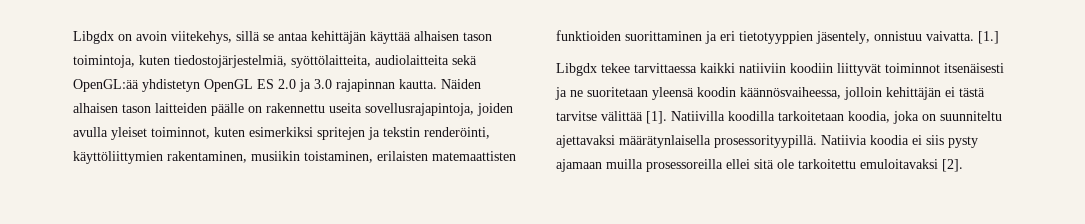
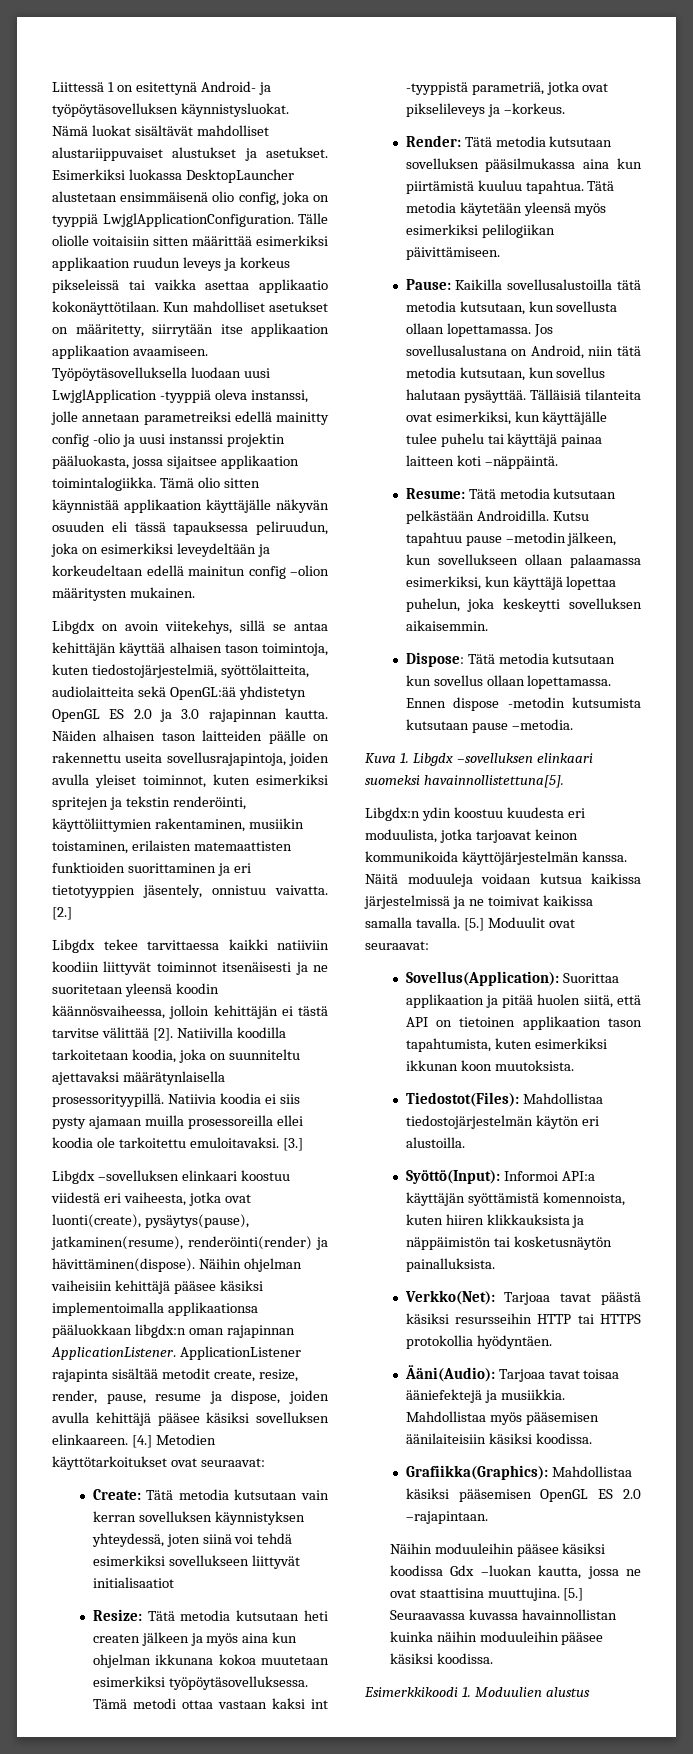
+ Liittessä 1 on esitettynä Android- ja työpöytäsovelluksen käynnistysluokat. Nämä luokat sisältävät mahdolliset alustariippuvaiset alustukset ja asetukset. Esimerkiksi luokassa DesktopLauncher alustetaan ensimmäisenä olio config, joka on tyyppiä LwjglApplicationConfiguration. Tälle oliolle voitaisiin sitten määrittää esimerkiksi applikaation ruudun leveys ja korkeus pikseleissä tai vaikka asettaa applikaatio kokonäyttötilaan. Kun mahdolliset asetukset on määritetty, siirrytään itse applikaation applikaation avaamiseen. Työpöytäsovelluksella luodaan uusi LwjglApplication -tyyppiä oleva instanssi, jolle annetaan parametreiksi edellä mainitty config -olio ja uusi instanssi projektin pääluokasta, jossa sijaitsee applikaation toimintalogiikka. Tämä olio sitten käynnistää applikaation käyttäjälle näkyvän osuuden eli tässä tapauksessa peliruudun, joka on esimerkiksi leveydeltään ja korkeudeltaan edellä mainitun config –olion määritysten mukainen.
- [1.]
+ [2.]
- Libgdx tekee tarvittaessa kaikki natiiviin koodiin liittyvät toiminnot itsenäisesti ja ne suoritetaan yleensä koodin käännösvaiheessa, jolloin kehittäjän ei tästä tarvitse välittää [1].
+ Libgdx tekee tarvittaessa kaikki natiiviin koodiin liittyvät toiminnot itsenäisesti ja ne suoritetaan yleensä koodin käännösvaiheessa, jolloin kehittäjän ei tästä tarvitse välittää [2].
- Natiivia koodia ei siis pysty ajamaan muilla prosessoreilla ellei sitä ole tarkoitettu emuloitavaksi [2].
+ Natiivia koodia ei siis pysty ajamaan muilla prosessoreilla ellei koodia ole tarkoitettu emuloitavaksi. [3.]
+ Libgdx –sovelluksen elinkaari koostuu viidestä eri vaiheesta, jotka ovat luonti(create), pysäytys(pause), jatkaminen(resume), renderöinti(render) ja hävittäminen(dispose). Näihin ohjelman vaiheisiin kehittäjä pääsee käsiksi implementoimalla applikaationsa pääluokkaan libgdx:n oman rajapinnan ApplicationListener. ApplicationListener rajapinta sisältää metodit create, resize, render, pause, resume ja dispose, joiden avulla kehittäjä pääsee käsiksi sovelluksen elinkaareen. [4.] Metodien käyttötarkoitukset ovat seuraavat:
+ Create: Tätä metodia kutsutaan vain kerran sovelluksen käynnistyksen yhteydessä, joten siinä voi tehdä esimerkiksi sovellukseen liittyvät initialisaatiot
+ Resize: Tätä metodia kutsutaan heti createn jälkeen ja myös aina kun ohjelman ikkunana kokoa muutetaan esimerkiksi työpöytäsovelluksessa. Tämä metodi ottaa vastaan kaksi int -tyyppistä parametriä, jotka ovat pikselileveys ja –korkeus.
+ Render: Tätä metodia kutsutaan sovelluksen pääsilmukassa aina kun piirtämistä kuuluu tapahtua. Tätä metodia käytetään yleensä myös esimerkiksi pelilogiikan päivittämiseen.
+ Pause: Kaikilla sovellusalustoilla tätä metodia kutsutaan, kun sovellusta ollaan lopettamassa. Jos sovellusalustana on Android, niin tätä metodia kutsutaan, kun sovellus halutaan pysäyttää. Tälläisiä tilanteita ovat esimerkiksi, kun käyttäjälle tulee puhelu tai käyttäjä painaa laitteen koti –näppäintä.
+ Resume: Tätä metodia kutsutaan pelkästään Androidilla. Kutsu tapahtuu pause –metodin jälkeen, kun sovellukseen ollaan palaamassa esimerkiksi, kun käyttäjä lopettaa puhelun, joka keskeytti sovelluksen aikaisemmin.
+ Dispose: Tätä metodia kutsutaan kun sovellus ollaan lopettamassa. Ennen dispose -metodin kutsumista kutsutaan pause –metodia.
+ Kuva 1. Libgdx –sovelluksen elinkaari suomeksi havainnollistettuna[5].
+ Libgdx:n ydin koostuu kuudesta eri moduulista, jotka tarjoavat keinon kommunikoida käyttöjärjestelmän kanssa. Näitä moduuleja voidaan kutsua kaikissa järjestelmissä ja ne toimivat kaikissa samalla tavalla. [5.] Moduulit ovat seuraavat:
+ Sovellus(Application): Suorittaa applikaation ja pitää huolen siitä, että API on tietoinen applikaation tason tapahtumista, kuten esimerkiksi ikkunan koon muutoksista.
+ Tiedostot(Files): Mahdollistaa tiedostojärjestelmän käytön eri alustoilla.
+ Syöttö(Input): Informoi API:a käyttäjän syöttämistä komennoista, kuten hiiren klikkauksista ja näppäimistön tai kosketusnäytön painalluksista.
+ Verkko(Net): Tarjoaa tavat päästä käsiksi resursseihin HTTP tai HTTPS protokollia hyödyntäen.
+ Ääni(Audio): Tarjoaa tavat toisaa ääniefektejä ja musiikkia. Mahdollistaa myös pääsemisen äänilaiteisiin käsiksi koodissa.
+ Grafiikka(Graphics): Mahdollistaa käsiksi pääsemisen OpenGL ES 2.0 –rajapintaan.
+ Näihin moduuleihin pääsee käsiksi koodissa Gdx –luokan kautta, jossa ne ovat staattisina muuttujina. [5.] Seuraavassa kuvassa havainnollistan kuinka näihin moduuleihin pääsee käsiksi koodissa.
+ Esimerkkikoodi 1. Moduulien alustus

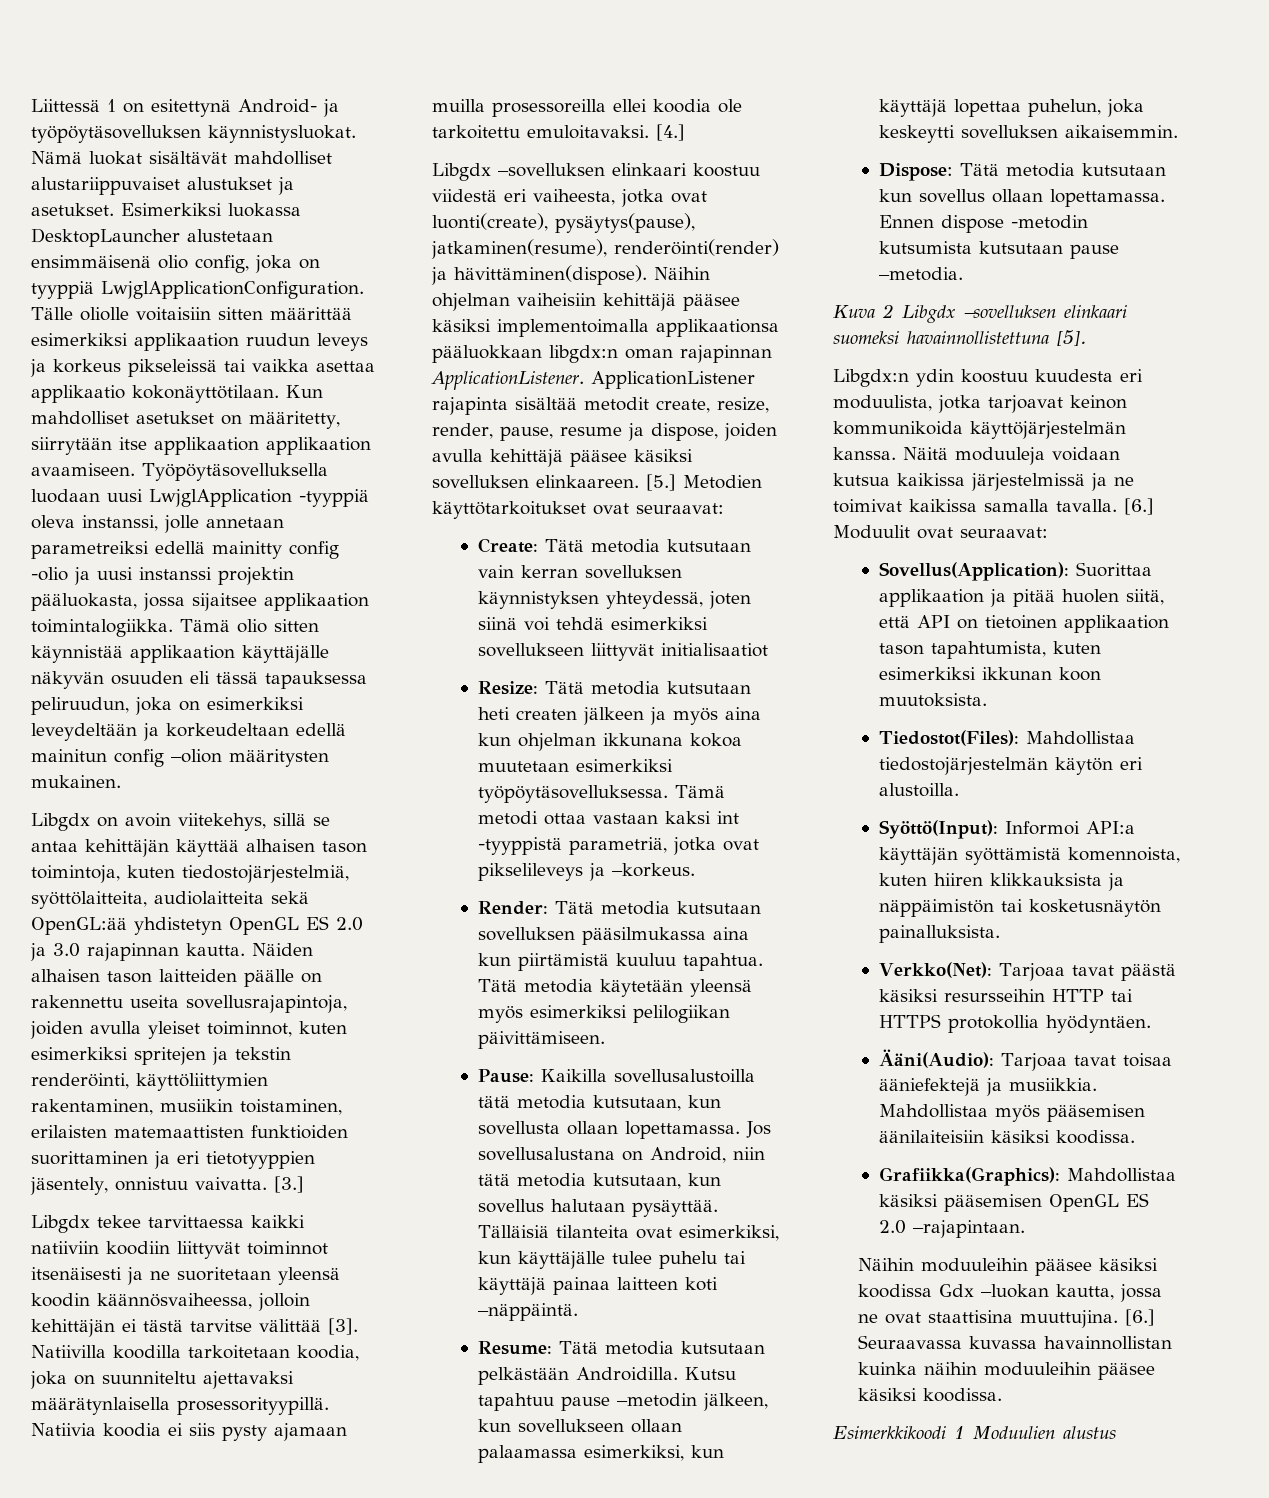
- [2.]
+ [3.]
- Libgdx tekee tarvittaessa kaikki natiiviin koodiin liittyvät toiminnot itsenäisesti ja ne suoritetaan yleensä koodin käännösvaiheessa, jolloin kehittäjän ei tästä tarvitse välittää [2].
+ Libgdx tekee tarvittaessa kaikki natiiviin koodiin liittyvät toiminnot itsenäisesti ja ne suoritetaan yleensä koodin käännösvaiheessa, jolloin kehittäjän ei tästä tarvitse välittää [3].
- [3.]
+ [4.]
- [4.] Metodien käyttötarkoitukset ovat seuraavat:
+ [5.] Metodien käyttötarkoitukset ovat seuraavat:
- Kuva 1. Libgdx –sovelluksen elinkaari suomeksi havainnollistettuna[5].
+ Kuva 2 Libgdx –sovelluksen elinkaari suomeksi havainnollistettuna [5].
- [5.] Moduulit ovat seuraavat:
+ [6.] Moduulit ovat seuraavat:
- [5.] Seuraavassa kuvassa havainnollistan kuinka näihin moduuleihin pääsee käsiksi koodissa.
+ [6.] Seuraavassa kuvassa havainnollistan kuinka näihin moduuleihin pääsee käsiksi koodissa.
- Esimerkkikoodi 1. Moduulien alustus
+ Esimerkkikoodi 1 Moduulien alustus

